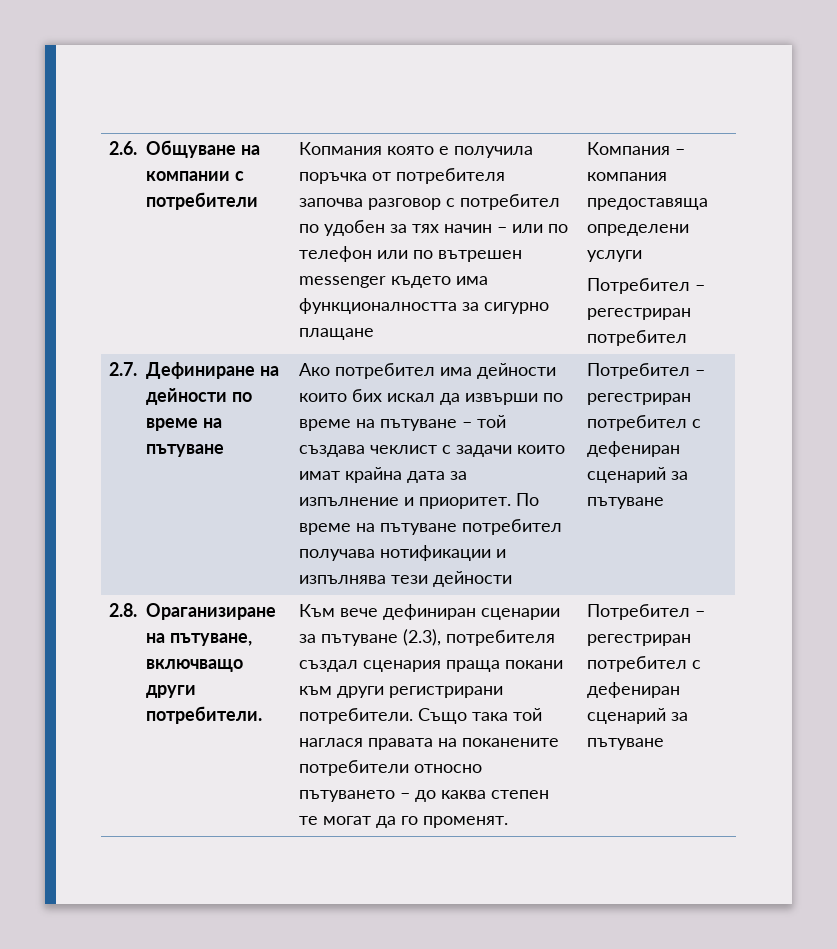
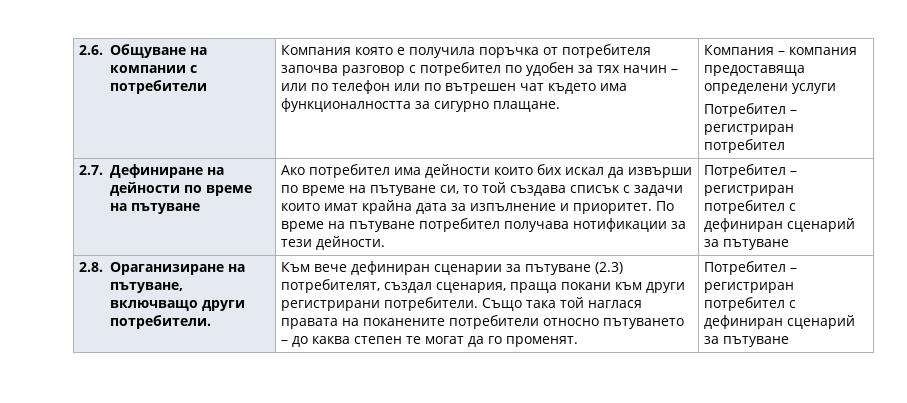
- Копмания която е получила поръчка от потребителя започва разговор с потребител по удобен за тях начин – или по телефон или по вътрешен messenger където има функционалността за сигурно плащане
+ Компания която е получила поръчка от потребителя започва разговор с потребител по удобен за тях начин – или по телефон или по вътрешен чат където има функционалността за сигурно плащане.
  Компания – компания предоставяща определени услуги
- Потребител – регестриран потребител
+ Потребител – регистриран потребител
- Ако потребител има дейности които бих искал да извърши по време на пътуване – той създава чеклист с задачи които имат крайна дата за изпълнение и приоритет.
+ Ако потребител има дейности които бих искал да извърши по време на пътуване си, то той създава списък с задачи които имат крайна дата за изпълнение и приоритет.
- По време на пътуване потребител получава нотификации и изпълнява тези дейности | Потребител – регестриран потребител с дефениран сценарий за пътуване
+ По време на пътуване потребител получава нотификации за тези дейности. | Потребител – регистриран потребител с дефиниран сценарий за пътуване
- Към вече дефиниран сценарии за пътуване (2.3), потребителя създал сценария праща покани към други регистрирани потребители.
+ Към вече дефиниран сценарии за пътуване (2.3) потребителят, създал сценария, праща покани към други регистрирани потребители.
- Също така той наглася правата на поканените потребители относно пътуването – до каква степен те могат да го променят. | Потребител – регестриран потребител с дефениран сценарий за пътуване
+ Също така той наглася правата на поканените потребители относно пътуването – до каква степен те могат да го променят. | Потребител – регистриран потребител с дефиниран сценарий за пътуване

